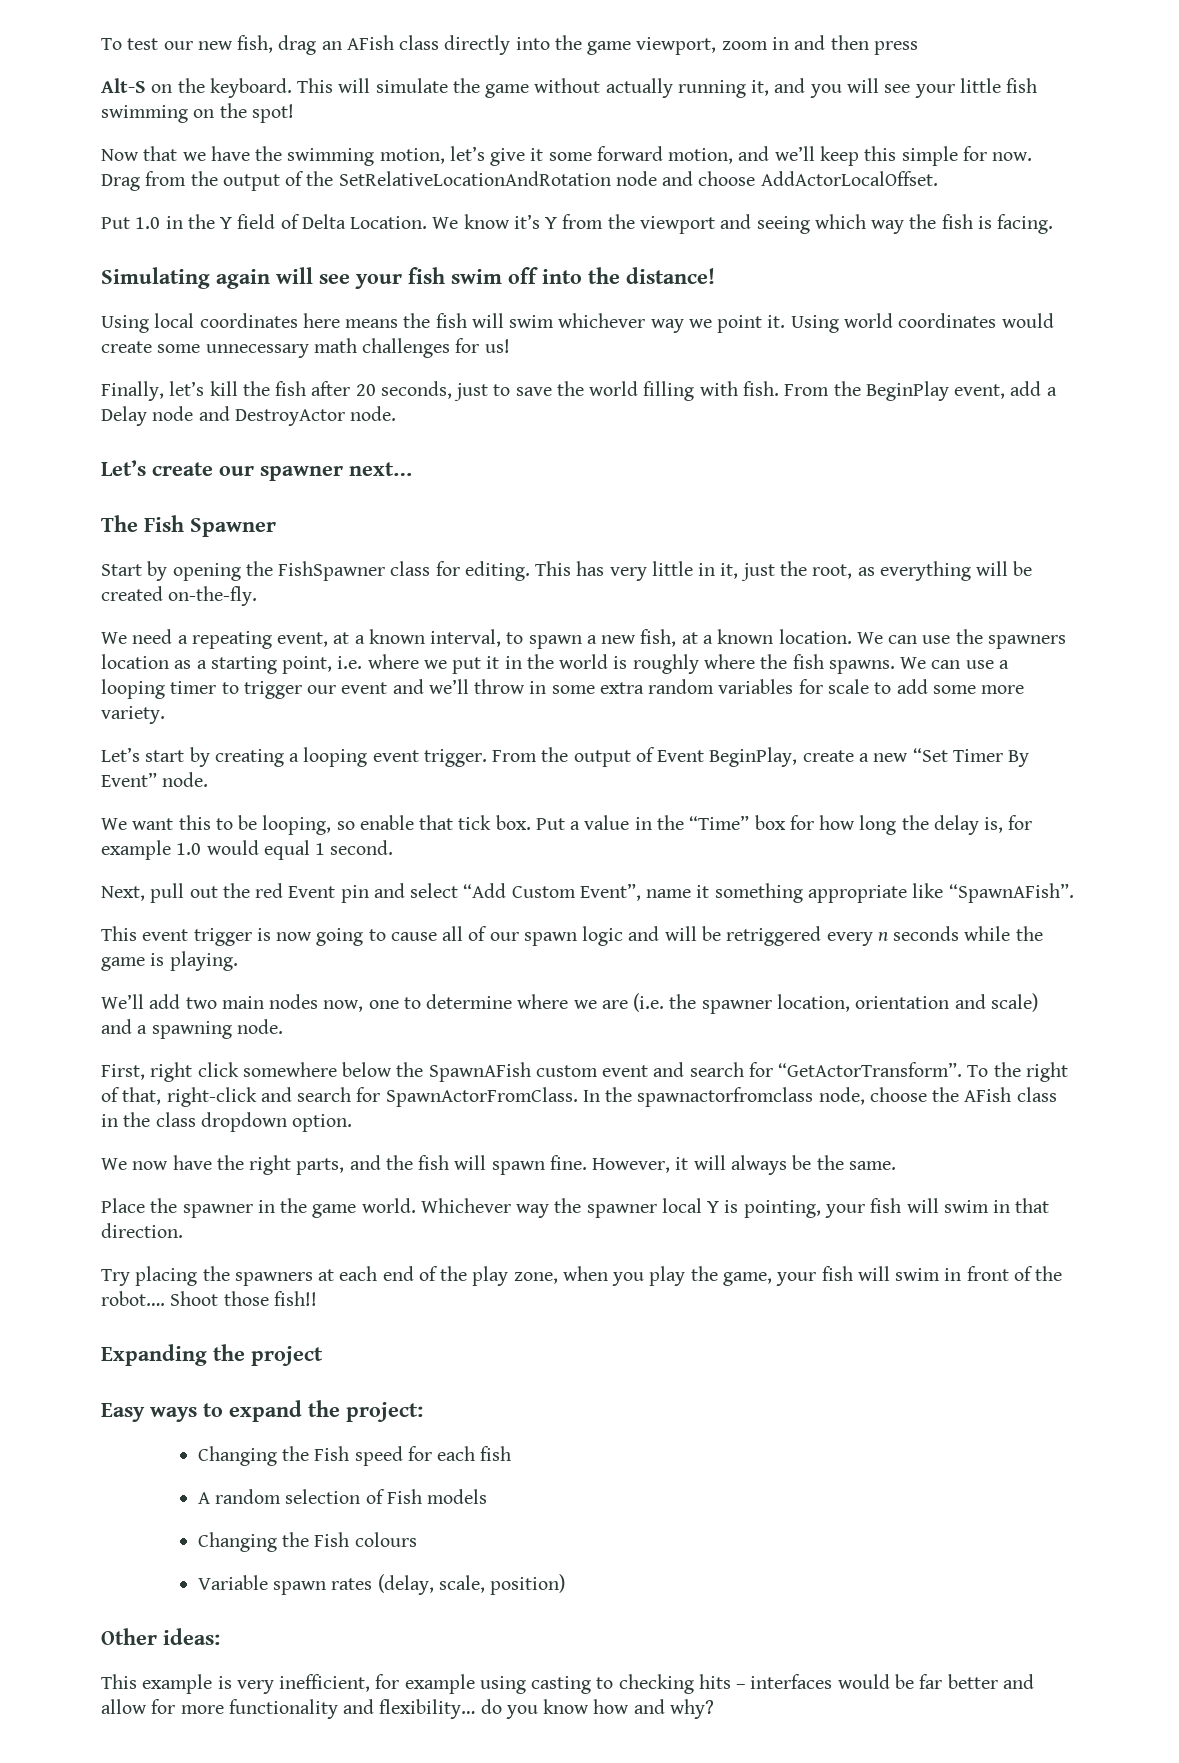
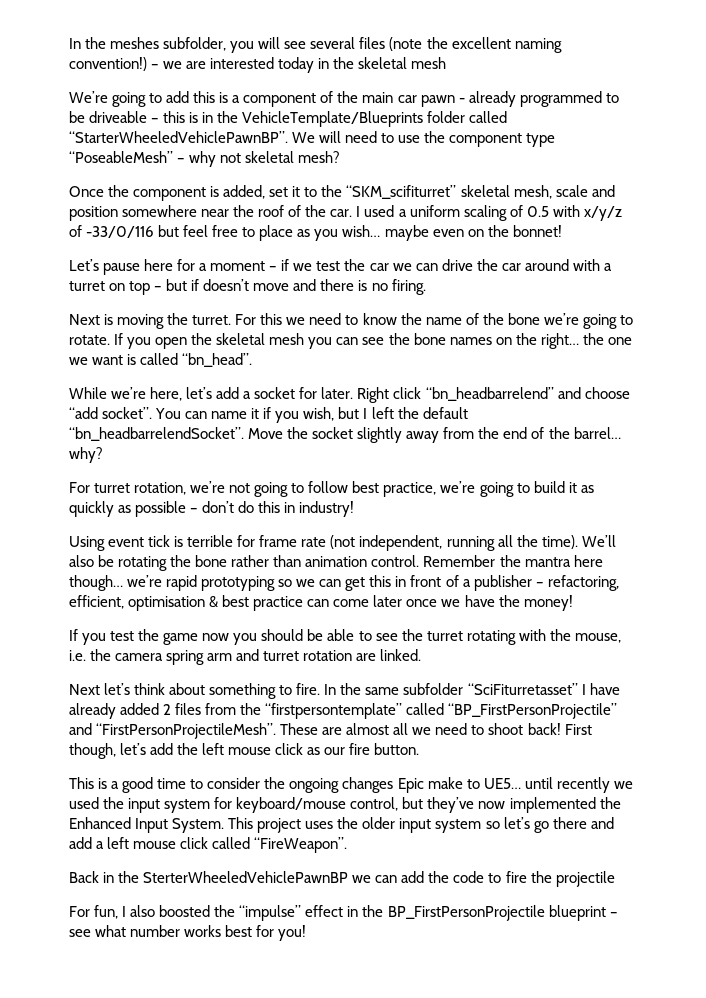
- To test our new fish, drag an AFish class directly into the game viewport, zoom in and then press
- Alt-S on the keyboard. This will simulate the game without actually running it, and you will see your little fish swimming on the spot!
- Now that we have the swimming motion, let’s give it some forward motion, and we’ll keep this simple for now. Drag from the output of the SetRelativeLocationAndRotation node and choose AddActorLocalOffset.
- Put 1.0 in the Y field of Delta Location. We know it’s Y from the viewport and seeing which way the fish is facing.
- Simulating again will see your fish swim off into the distance!
- Using local coordinates here means the fish will swim whichever way we point it. Using world coordinates would create some unnecessary math challenges for us!
- Finally, let’s kill the fish after 20 seconds, just to save the world filling with fish. From the BeginPlay event, add a Delay node and DestroyActor node.
- Let’s create our spawner next…
- The Fish Spawner
- Start by opening the FishSpawner class for editing. This has very little in it, just the root, as everything will be created on-the-fly.
- We need a repeating event, at a known interval, to spawn a new fish, at a known location. We can use the spawners location as a starting point, i.e. where we put it in the world is roughly where the fish spawns. We can use a looping timer to trigger our event and we’ll throw in some extra random variables for scale to add some more variety.
- Let’s start by creating a looping event trigger. From the output of Event BeginPlay, create a new “Set Timer By Event” node.
- We want this to be looping, so enable that tick box. Put a value in the “Time” box for how long the delay is, for example 1.0 would equal 1 second.
- Next, pull out the red Event pin and select “Add Custom Event”, name it something appropriate like “SpawnAFish”.
- This event trigger is now going to cause all of our spawn logic and will be retriggered every n seconds while the game is playing.
- We’ll add two main nodes now, one to determine where we are (i.e. the spawner location, orientation and scale) and a spawning node.
- First, right click somewhere below the SpawnAFish custom event and search for “GetActorTransform”. To the right of that, right-click and search for SpawnActorFromClass. In the spawnactorfromclass node, choose the AFish class in the class dropdown option.
- We now have the right parts, and the fish will spawn fine. However, it will always be the same.
- Place the spawner in the game world. Whichever way the spawner local Y is pointing, your fish will swim in that direction.
- Try placing the spawners at each end of the play zone, when you play the game, your fish will swim in front of the robot…. Shoot those fish!!
- Expanding the project
- Easy ways to expand the project:
- Changing the Fish speed for each fish
- A random selection of Fish models
- Changing the Fish colours
- Variable spawn rates (delay, scale, position)
- Other ideas:
- This example is very inefficient, for example using casting to checking hits – interfaces would be far better and allow for more functionality and flexibility… do you know how and why?
+ In the meshes subfolder, you will see several files (note the excellent naming convention!) – we are interested today in the skeletal mesh
+ We’re going to add this is a component of the main car pawn - already programmed to be driveable – this is in the VehicleTemplate/Blueprints folder called “StarterWheeledVehiclePawnBP”. We will need to use the component type “PoseableMesh” – why not skeletal mesh?
+ Once the component is added, set it to the “SKM_scifiturret” skeletal mesh, scale and position somewhere near the roof of the car. I used a uniform scaling of 0.5 with x/y/z of -33/0/116 but feel free to place as you wish… maybe even on the bonnet!
+ Let’s pause here for a moment – if we test the car we can drive the car around with a turret on top – but if doesn’t move and there is no firing.
+ Next is moving the turret. For this we need to know the name of the bone we’re going to rotate. If you open the skeletal mesh you can see the bone names on the right… the one we want is called “bn_head”.
+ While we’re here, let’s add a socket for later. Right click “bn_headbarrelend” and choose “add socket”. You can name it if you wish, but I left the default “bn_headbarrelendSocket”. Move the socket slightly away from the end of the barrel… why?
+ For turret rotation, we’re not going to follow best practice, we’re going to build it as quickly as possible – don’t do this in industry!
+ Using event tick is terrible for frame rate (not independent, running all the time). We’ll also be rotating the bone rather than animation control. Remember the mantra here though… we’re rapid prototyping so we can get this in front of a publisher – refactoring, efficient, optimisation & best practice can come later once we have the money!
+ If you test the game now you should be able to see the turret rotating with the mouse, i.e. the camera spring arm and turret rotation are linked.
+ Next let’s think about something to fire. In the same subfolder “SciFiturretasset” I have already added 2 files from the “firstpersontemplate” called “BP_FirstPersonProjectile” and “FirstPersonProjectileMesh”. These are almost all we need to shoot back! First though, let’s add the left mouse click as our fire button.
+ This is a good time to consider the ongoing changes Epic make to UE5… until recently we used the input system for keyboard/mouse control, but they’ve now implemented the Enhanced Input System. This project uses the older input system so let’s go there and add a left mouse click called “FireWeapon”.
+ Back in the SterterWheeledVehiclePawnBP we can add the code to fire the projectile
+ For fun, I also boosted the “impulse” effect in the BP_FirstPersonProjectile blueprint – see what number works best for you!

